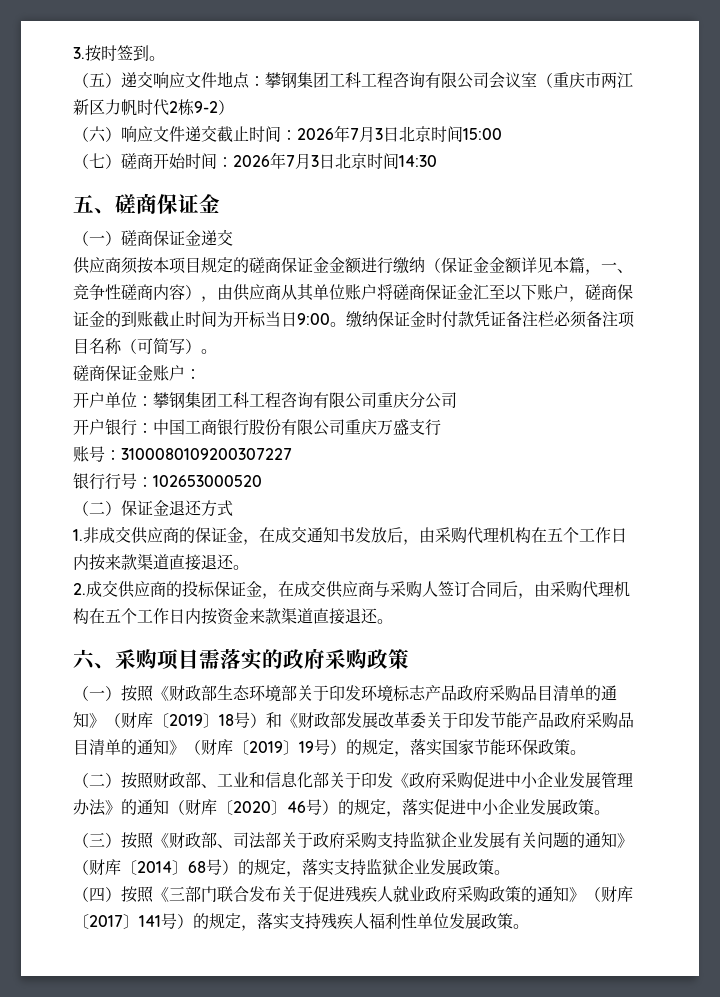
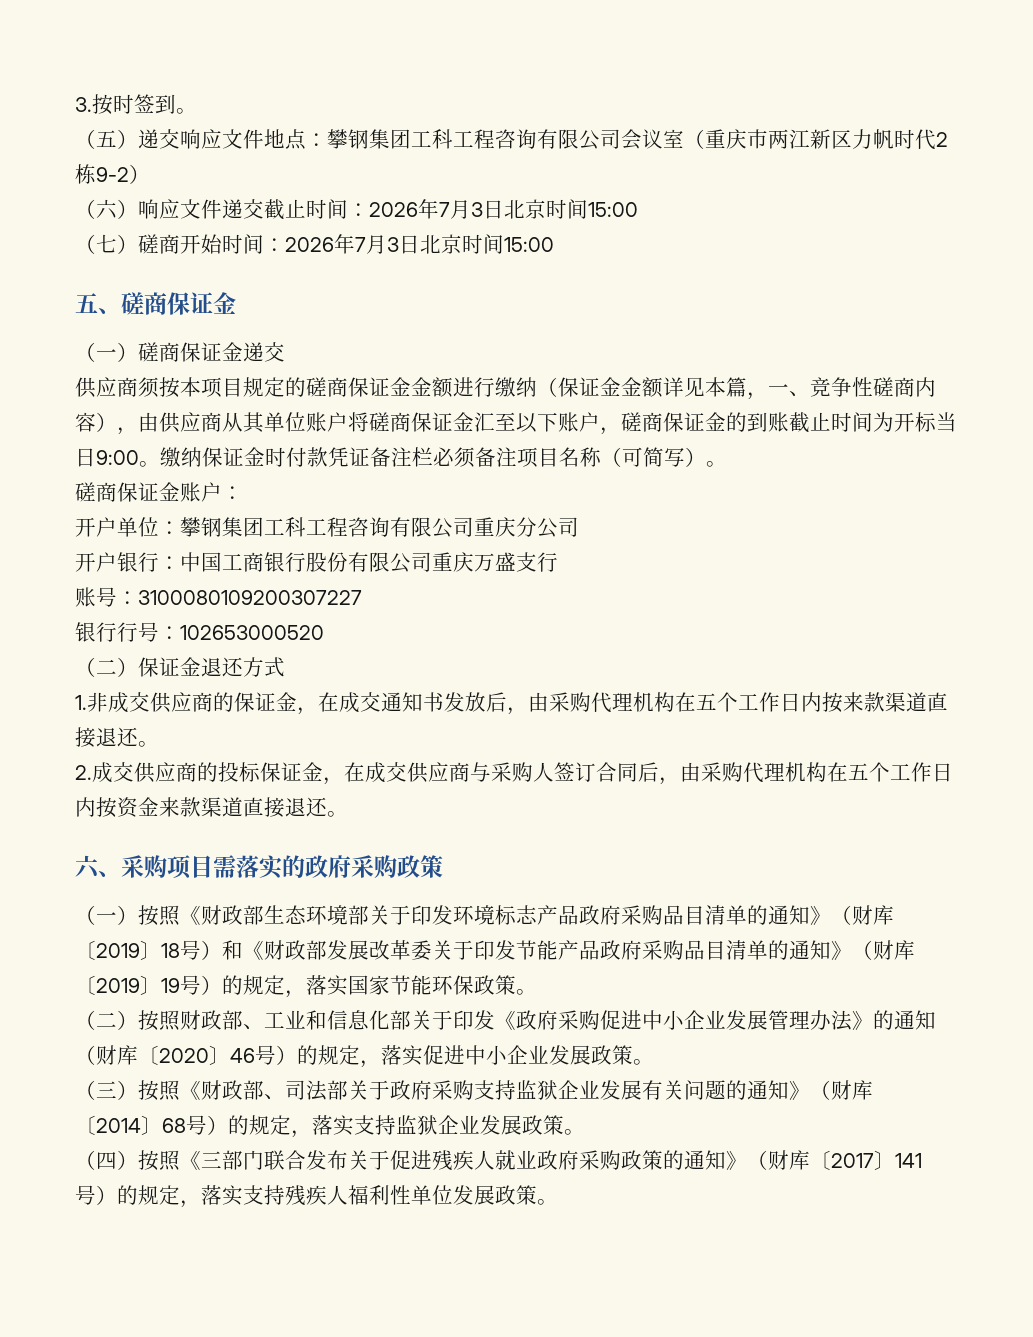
- （七）磋商开始时间：2026年7月3日北京时间14:30
+ （七）磋商开始时间：2026年7月3日北京时间15:00

